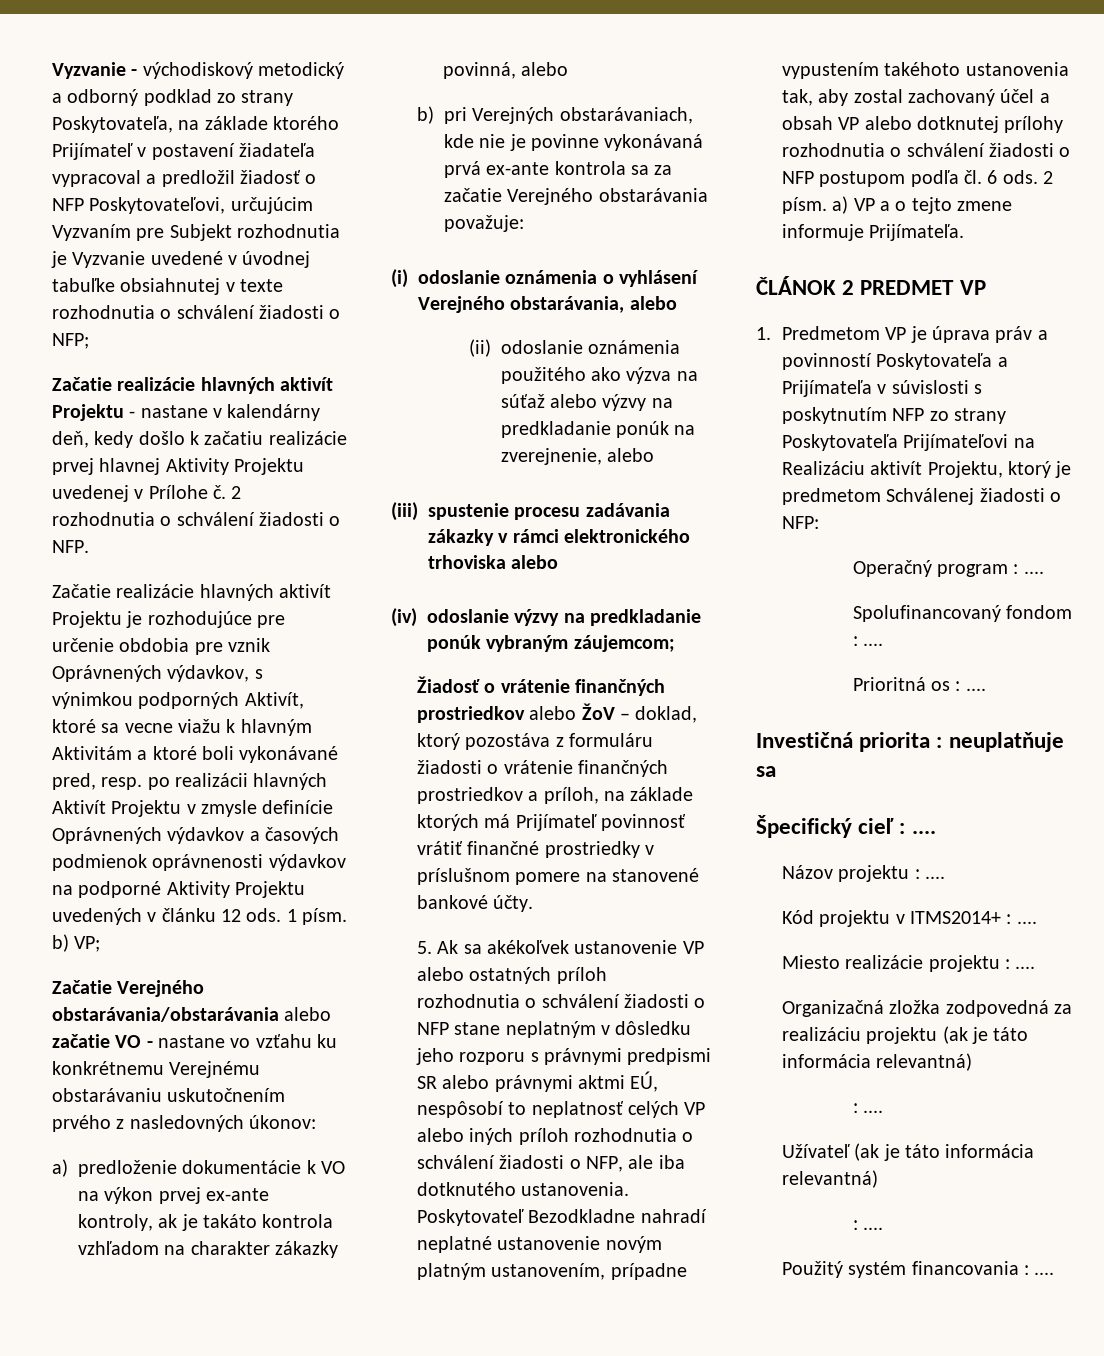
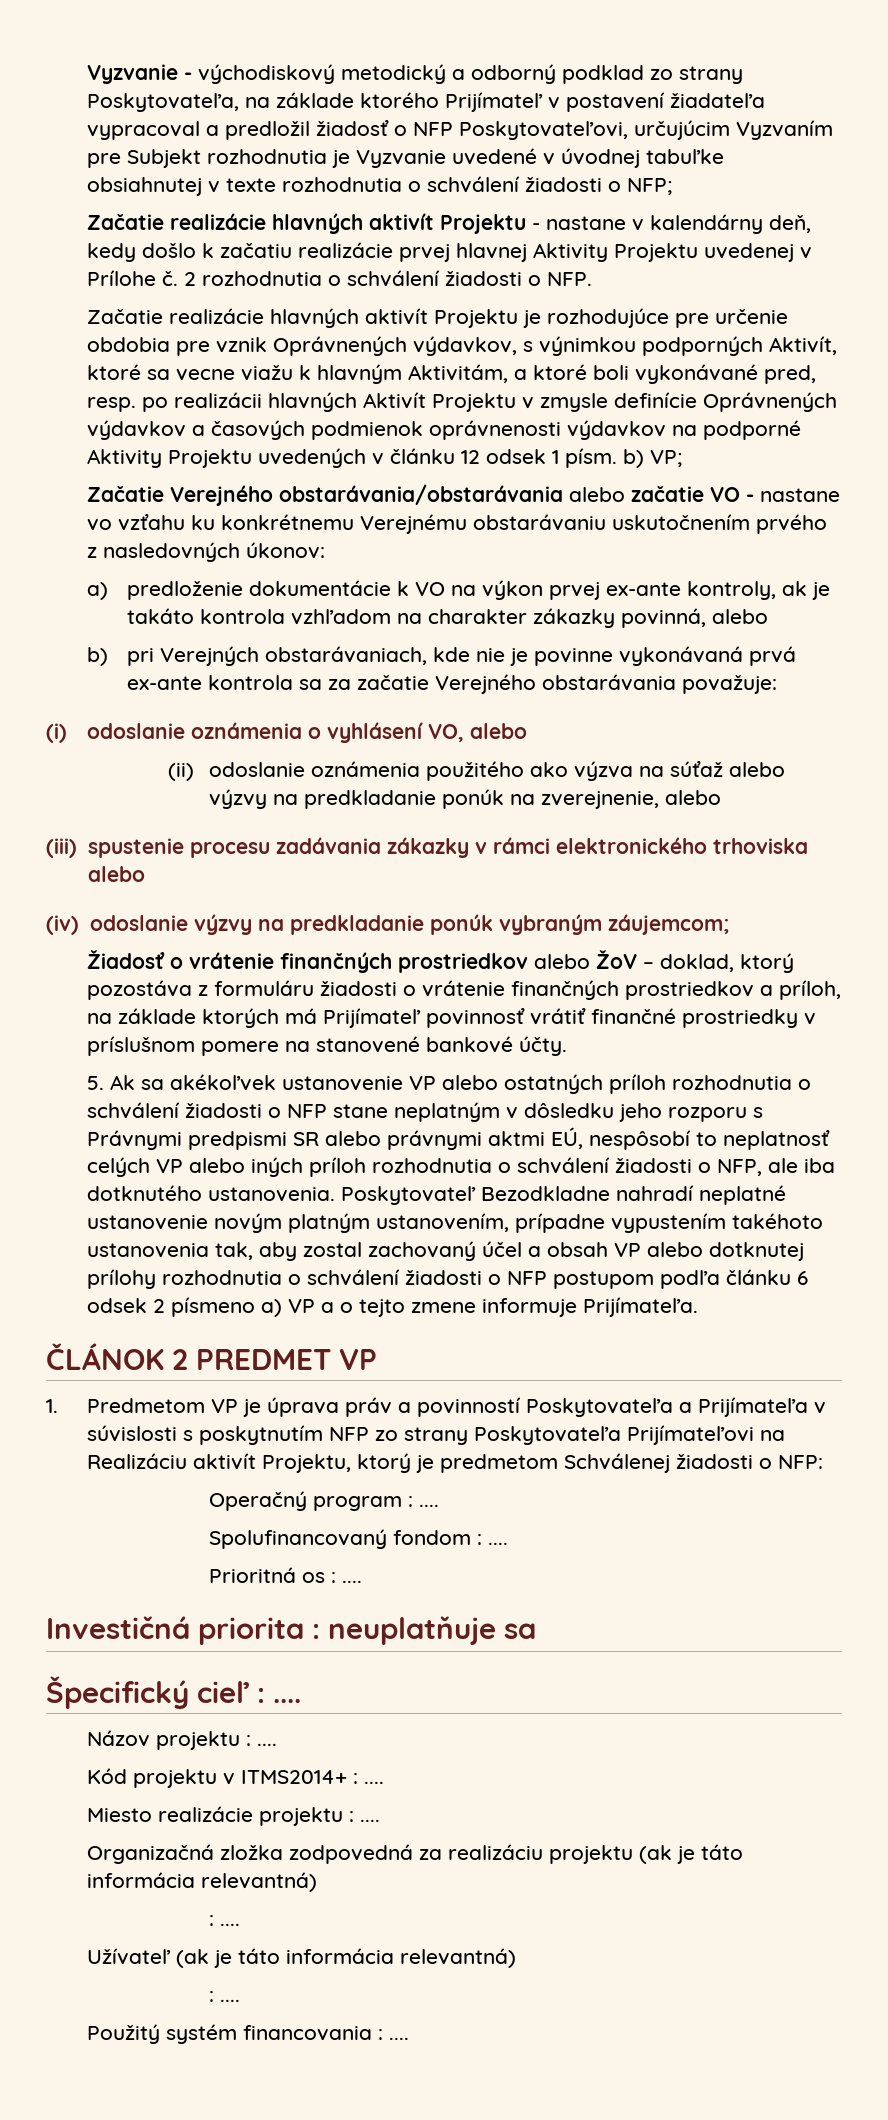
- Začatie realizácie hlavných aktivít Projektu je rozhodujúce pre určenie obdobia pre vznik Oprávnených výdavkov, s výnimkou podporných Aktivít, ktoré sa vecne viažu k hlavným Aktivitám a ktoré boli vykonávané pred, resp. po realizácii hlavných Aktivít Projektu v zmysle definície Oprávnených výdavkov a časových podmienok oprávnenosti výdavkov na podporné Aktivity Projektu uvedených v článku 12 ods. 1 písm. b) VP;
+ Začatie realizácie hlavných aktivít Projektu je rozhodujúce pre určenie obdobia pre vznik Oprávnených výdavkov, s výnimkou podporných Aktivít, ktoré sa vecne viažu k hlavným Aktivitám, a ktoré boli vykonávané pred, resp. po realizácii hlavných Aktivít Projektu v zmysle definície Oprávnených výdavkov a časových podmienok oprávnenosti výdavkov na podporné Aktivity Projektu uvedených v článku 12 odsek 1 písm. b) VP;
- (i) odoslanie oznámenia o vyhlásení Verejného obstarávania, alebo
+ (i) odoslanie oznámenia o vyhlásení VO, alebo
- 5. Ak sa akékoľvek ustanovenie VP alebo ostatných príloh rozhodnutia o schválení žiadosti o NFP stane neplatným v dôsledku jeho rozporu s právnymi predpismi SR alebo právnymi aktmi EÚ, nespôsobí to neplatnosť celých VP alebo iných príloh rozhodnutia o schválení žiadosti o NFP, ale iba dotknutého ustanovenia.
+ 5. Ak sa akékoľvek ustanovenie VP alebo ostatných príloh rozhodnutia o schválení žiadosti o NFP stane neplatným v dôsledku jeho rozporu s Právnymi predpismi SR alebo právnymi aktmi EÚ, nespôsobí to neplatnosť celých VP alebo iných príloh rozhodnutia o schválení žiadosti o NFP, ale iba dotknutého ustanovenia.
- Poskytovateľ Bezodkladne nahradí neplatné ustanovenie novým platným ustanovením, prípadne vypustením takéhoto ustanovenia tak, aby zostal zachovaný účel a obsah VP alebo dotknutej prílohy rozhodnutia o schválení žiadosti o NFP postupom podľa čl. 6 ods. 2 písm. a) VP a o tejto zmene informuje Prijímateľa.
+ Poskytovateľ Bezodkladne nahradí neplatné ustanovenie novým platným ustanovením, prípadne vypustením takéhoto ustanovenia tak, aby zostal zachovaný účel a obsah VP alebo dotknutej prílohy rozhodnutia o schválení žiadosti o NFP postupom podľa článku 6 odsek 2 písmeno a) VP a o tejto zmene informuje Prijímateľa.

